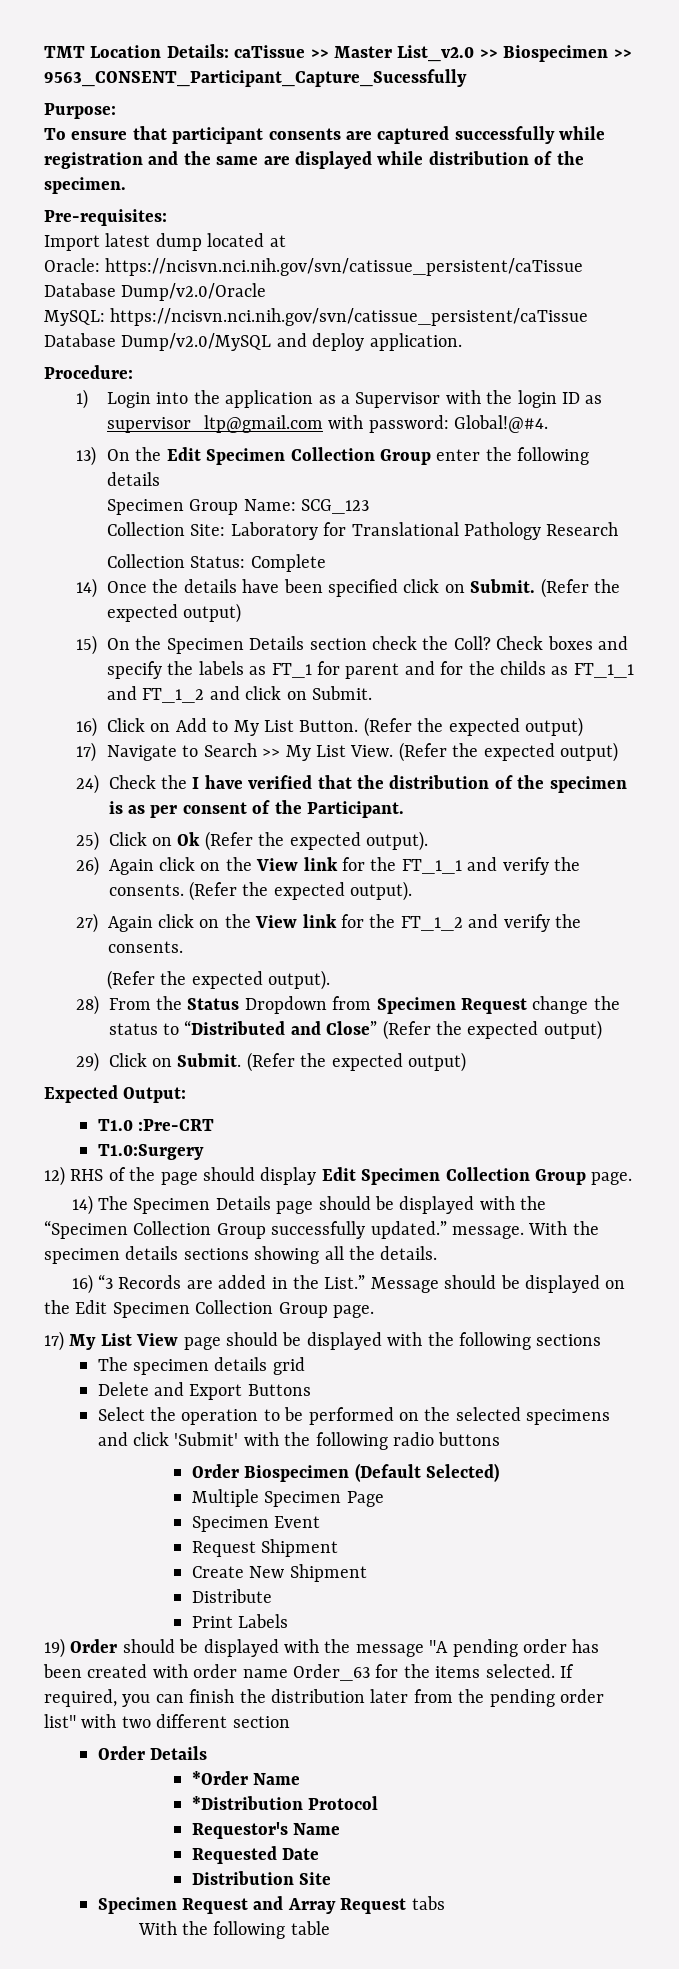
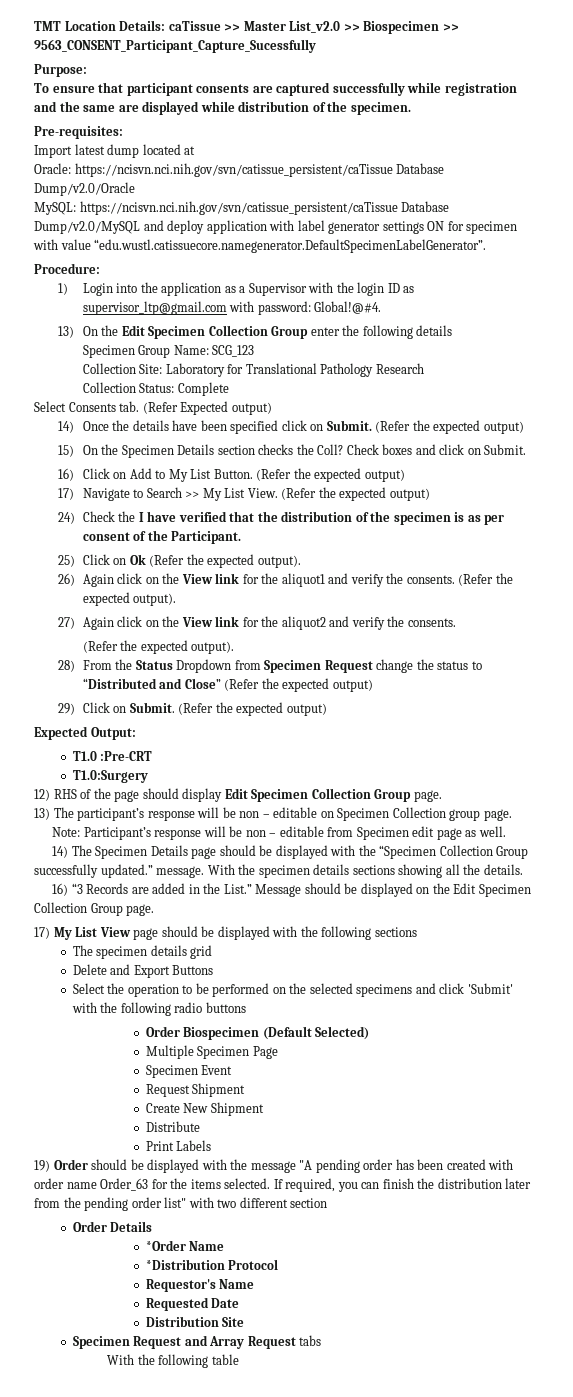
- MySQL: https://ncisvn.nci.nih.gov/svn/catissue_persistent/caTissue Database Dump/v2.0/MySQL and deploy application.
+ MySQL: https://ncisvn.nci.nih.gov/svn/catissue_persistent/caTissue Database Dump/v2.0/MySQL and deploy application with label generator settings ON for specimen with value “edu.wustl.catissuecore.namegenerator.DefaultSpecimenLabelGenerator”.
+ Select Consents tab. (Refer Expected output)
- 15) On the Specimen Details section check the Coll?
+ 15) On the Specimen Details section checks the Coll?
- Check boxes and specify the labels as FT_1 for parent and for the childs as FT_1_1 and FT_1_2 and click on Submit.
+ Check boxes and click on Submit.
- 26) Again click on the View link for the FT_1_1 and verify the consents.
+ 26) Again click on the View link for the aliquot1 and verify the consents.
- 27) Again click on the View link for the FT_1_2 and verify the consents.
+ 27) Again click on the View link for the aliquot2 and verify the consents.
+ 13) The participant’s response will be non – editable on Specimen Collection group page.
+ Note: Participant’s response will be non – editable from Specimen edit page as well.

